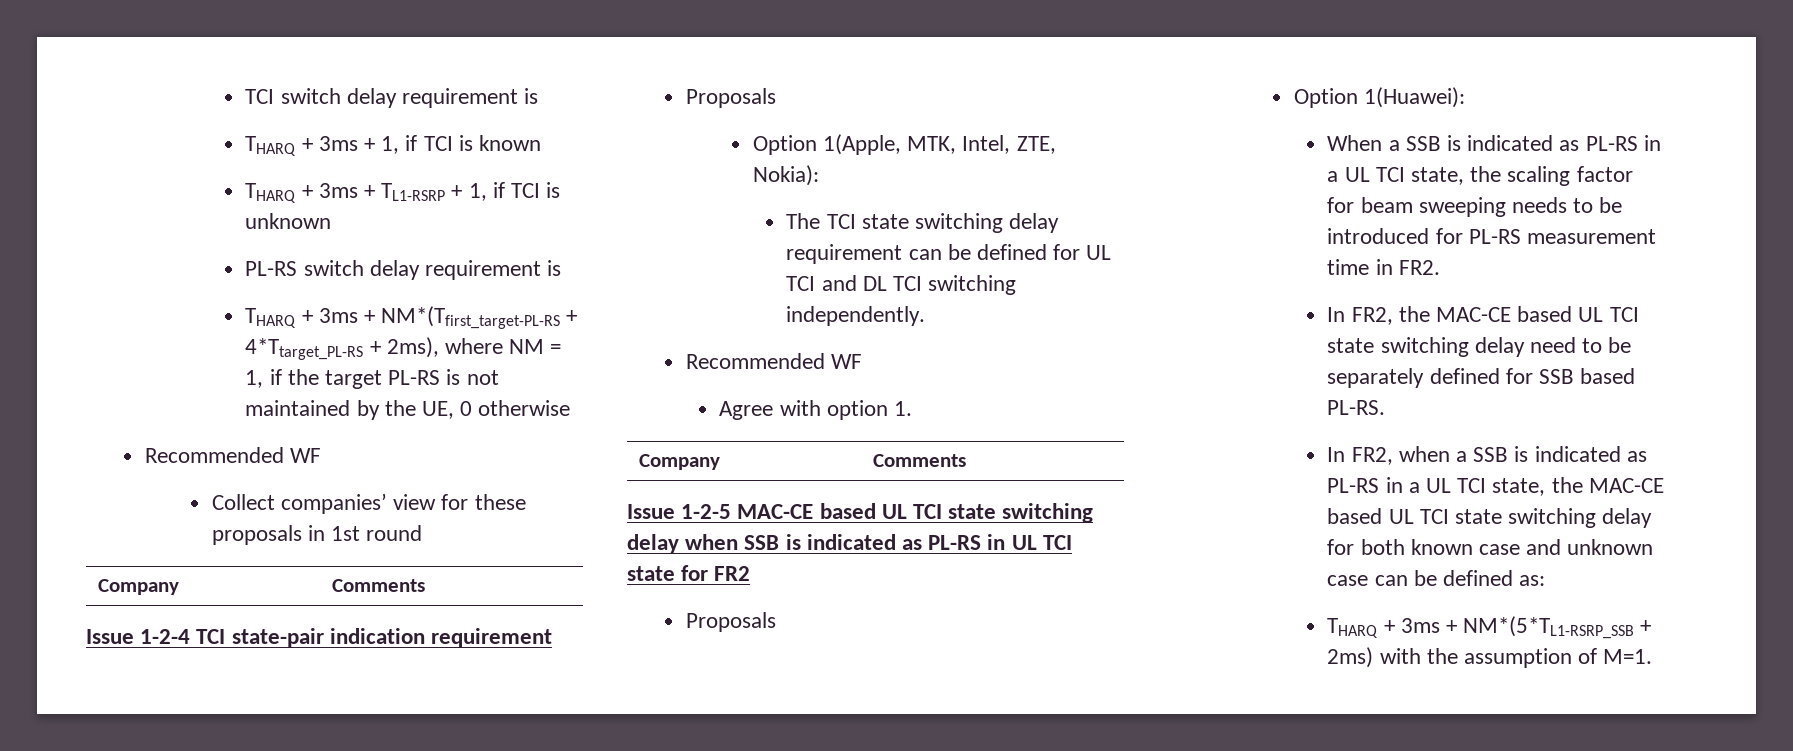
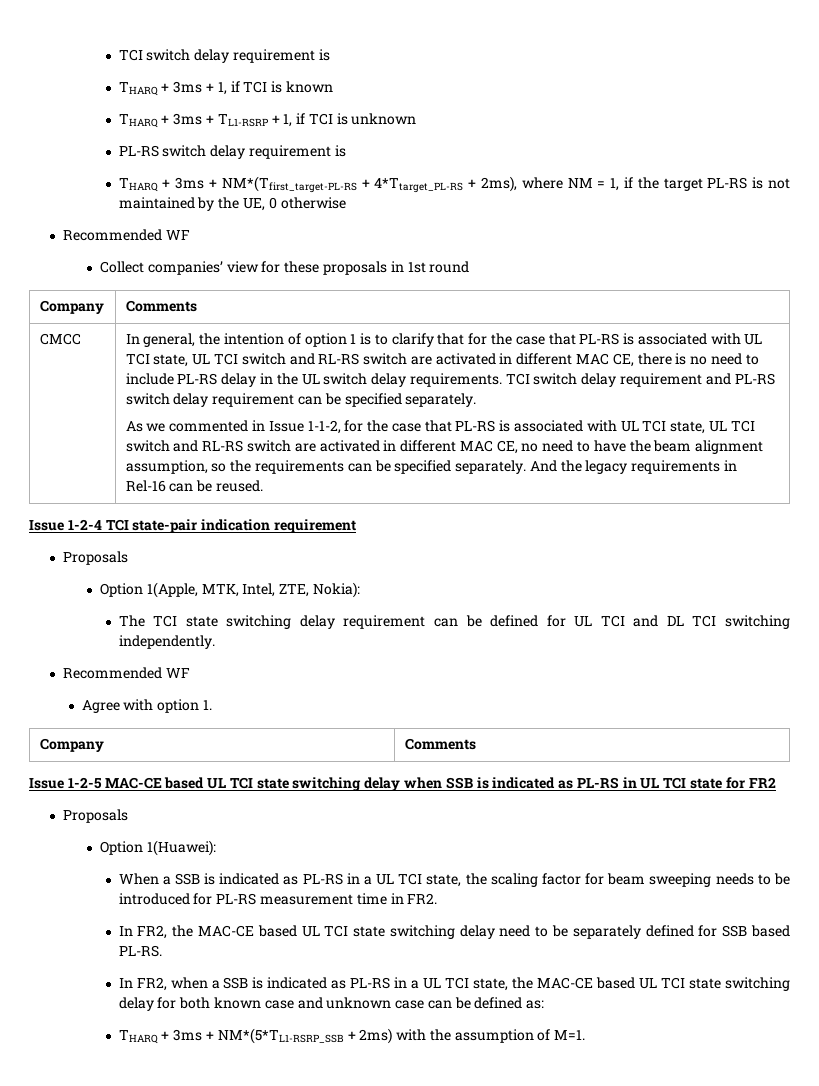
+ CMCC | In general, the intention of option 1 is to clarify that for the case that PL-RS is associated with UL TCI state, UL TCI switch and RL-RS switch are activated in different MAC CE, there is no need to include PL-RS delay in the UL switch delay requirements. TCI switch delay requirement and PL-RS switch delay requirement can be specified separately.
+ As we commented in Issue 1-1-2, for the case that PL-RS is associated with UL TCI state, UL TCI switch and RL-RS switch are activated in different MAC CE, no need to have the beam alignment assumption, so the requirements can be specified separately. And the legacy requirements in Rel-16 can be reused.

